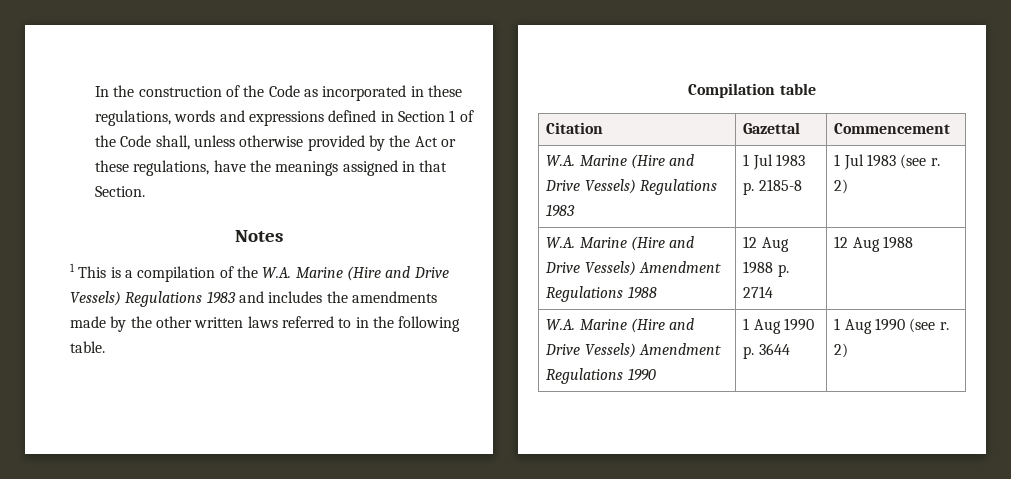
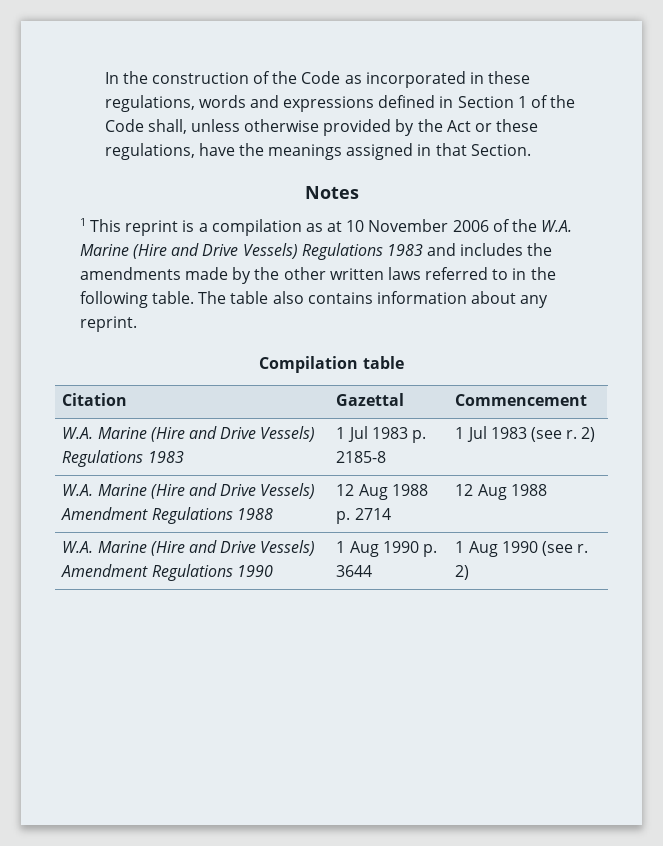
- 1 This is a compilation of the W.A. Marine (Hire and Drive Vessels) Regulations 1983 and includes the amendments made by the other written laws referred to in the following table.
+ 1 This reprint is a compilation as at 10 November 2006 of the W.A. Marine (Hire and Drive Vessels) Regulations 1983 and includes the amendments made by the other written laws referred to in the following table. The table also contains information about any reprint.

